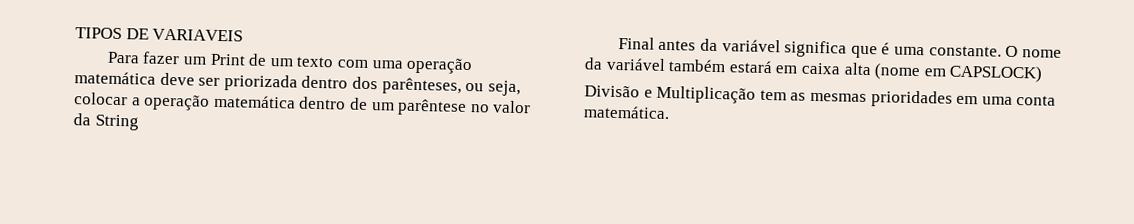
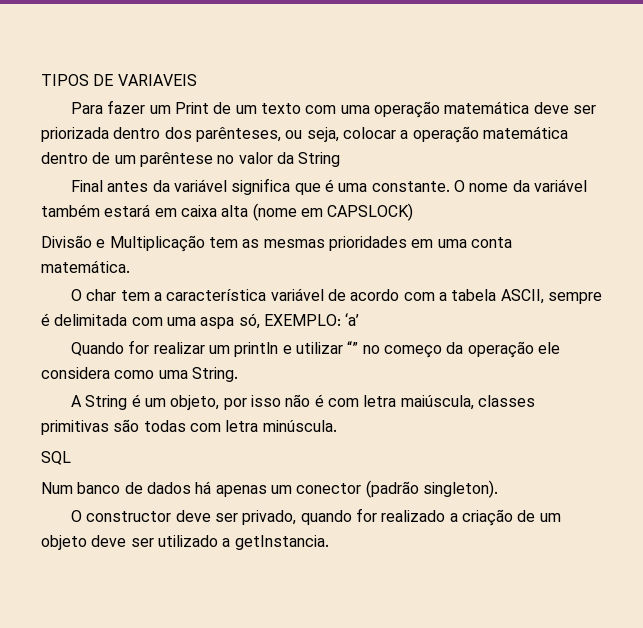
+ O char tem a característica variável de acordo com a tabela ASCII, sempre é delimitada com uma aspa só, EXEMPLO: ‘a’
+ Quando for realizar um println e utilizar “” no começo da operação ele considera como uma String.
+ A String é um objeto, por isso não é com letra maiúscula, classes primitivas são todas com letra minúscula.
+ SQL
+ Num banco de dados há apenas um conector (padrão singleton).
+ O constructor deve ser privado, quando for realizado a criação de um objeto deve ser utilizado a getInstancia.

